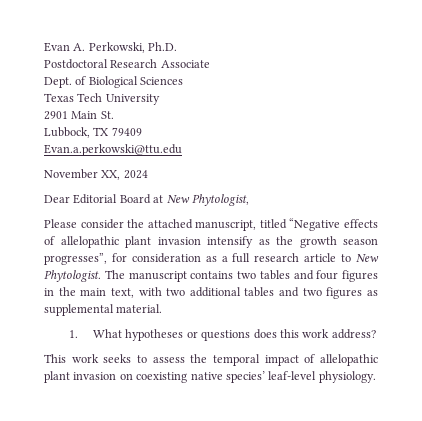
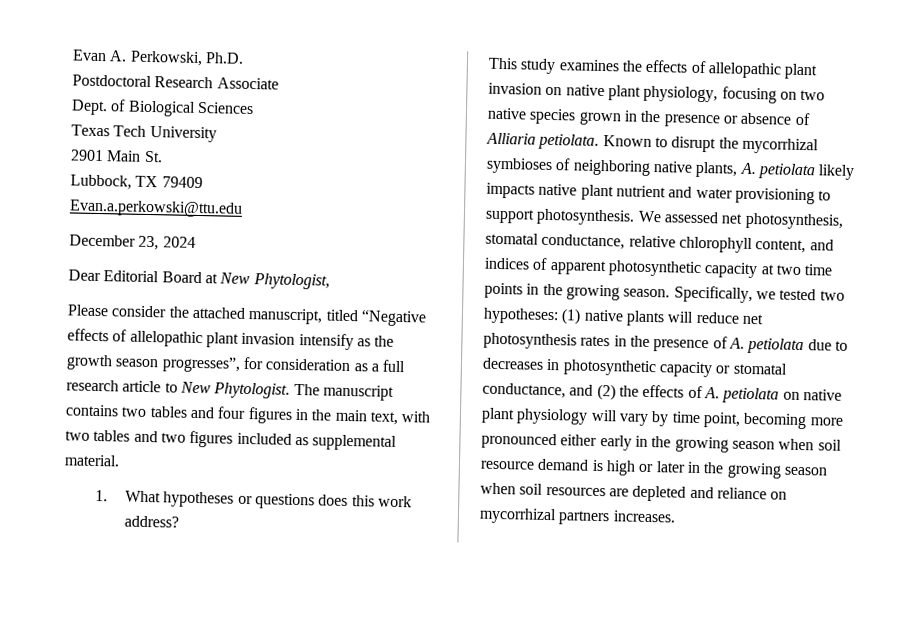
- November XX, 2024
+ December 23, 2024
- The manuscript contains two tables and four figures in the main text, with two additional tables and two figures as supplemental material.
+ The manuscript contains two tables and four figures in the main text, with two tables and two figures included as supplemental material.
- This work seeks to assess the temporal impact of allelopathic plant invasion on coexisting native species’ leaf-level physiology.
+ This study examines the effects of allelopathic plant invasion on native plant physiology, focusing on two native species grown in the presence or absence of Alliaria petiolata. Known to disrupt the mycorrhizal symbioses of neighboring native plants, A. petiolata likely impacts native plant nutrient and water provisioning to support photosynthesis. We assessed net photosynthesis, stomatal conductance, relative chlorophyll content, and indices of apparent photosynthetic capacity at two time points in the growing season. Specifically, we tested two hypotheses: (1) native plants will reduce net photosynthesis rates in the presence of A. petiolata due to decreases in photosynthetic capacity or stomatal conductance, and (2) the effects of A. petiolata on native plant physiology will vary by time point, becoming more pronounced either early in the growing season when soil resource demand is high or later in the growing season when soil resources are depleted and reliance on mycorrhizal partners increases.

